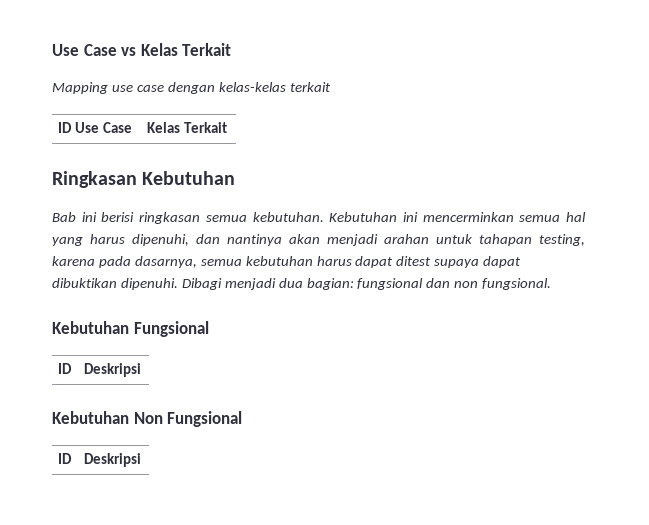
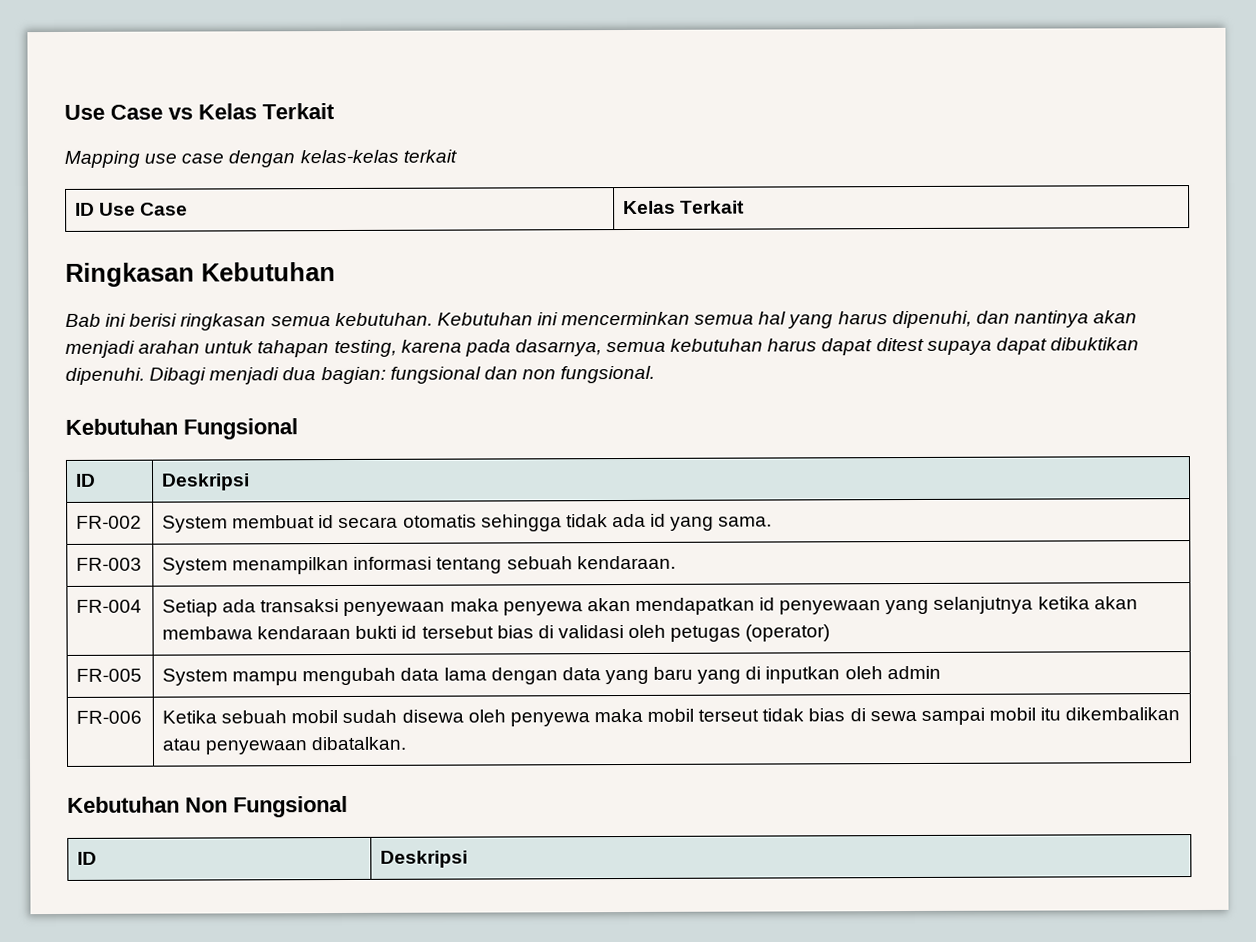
+ FR-002 | System membuat id secara otomatis sehingga tidak ada id yang sama.
+ FR-003 | System menampilkan informasi tentang sebuah kendaraan.
+ FR-004 | Setiap ada transaksi penyewaan maka penyewa akan mendapatkan id penyewaan yang selanjutnya ketika akan membawa kendaraan bukti id tersebut bias di validasi oleh petugas (operator)
+ FR-005 | System mampu mengubah data lama dengan data yang baru yang di inputkan oleh admin
+ FR-006 | Ketika sebuah mobil sudah disewa oleh penyewa maka mobil terseut tidak bias di sewa sampai mobil itu dikembalikan atau penyewaan dibatalkan.

